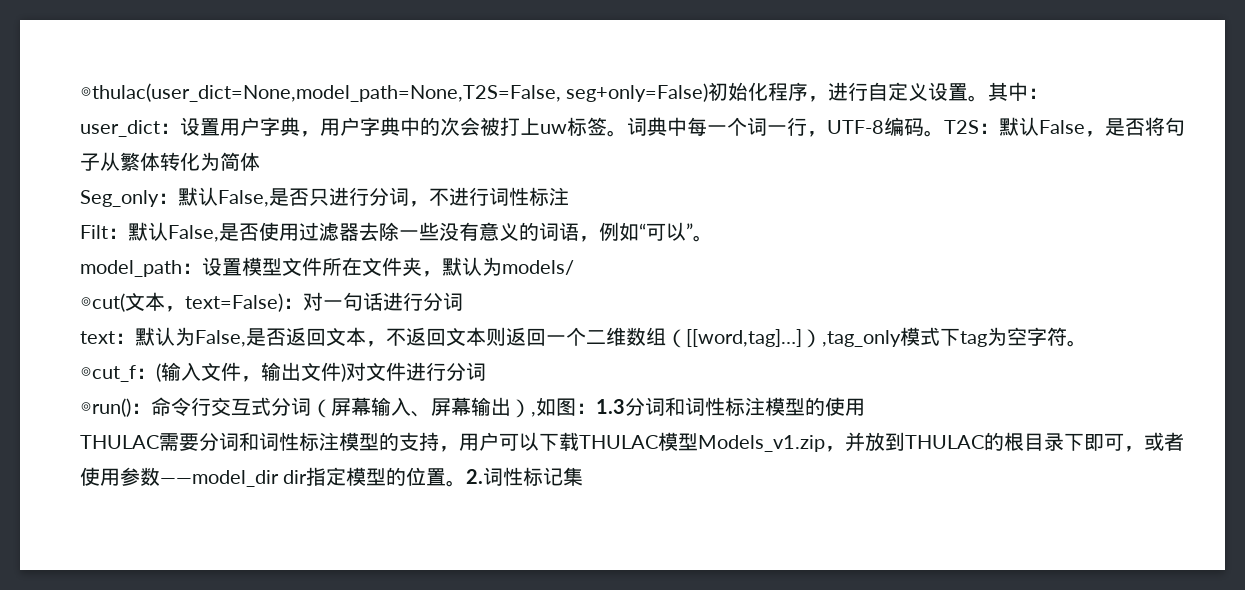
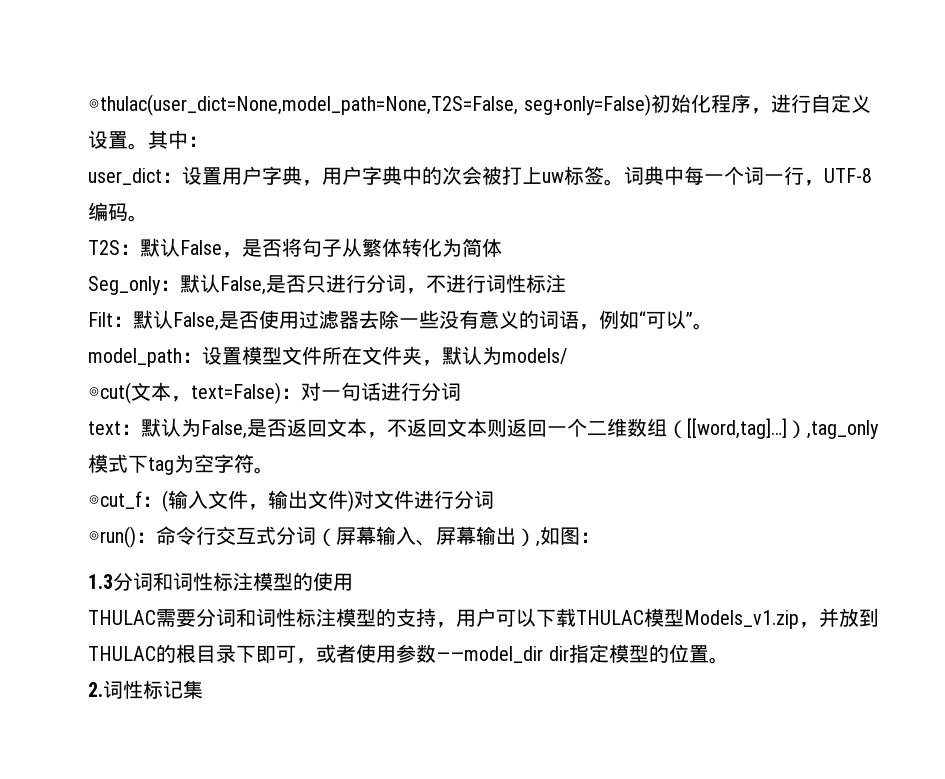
- 词典中每一个词一行，UTF-8编码。T2S：默认False，是否将句子从繁体转化为简体
+ 词典中每一个词一行，UTF-8编码。
+ T2S：默认False，是否将句子从繁体转化为简体
- ◎run()：命令行交互式分词（屏幕输入、屏幕输出）,如图：1.3分词和词性标注模型的使用
+ ◎run()：命令行交互式分词（屏幕输入、屏幕输出）,如图：
+ 1.3分词和词性标注模型的使用
- THULAC需要分词和词性标注模型的支持，用户可以下载THULAC模型Models_v1.zip，并放到THULAC的根目录下即可，或者使用参数——model_dir dir指定模型的位置。2.词性标记集
+ THULAC需要分词和词性标注模型的支持，用户可以下载THULAC模型Models_v1.zip，并放到THULAC的根目录下即可，或者使用参数——model_dir dir指定模型的位置。
+ 2.词性标记集

